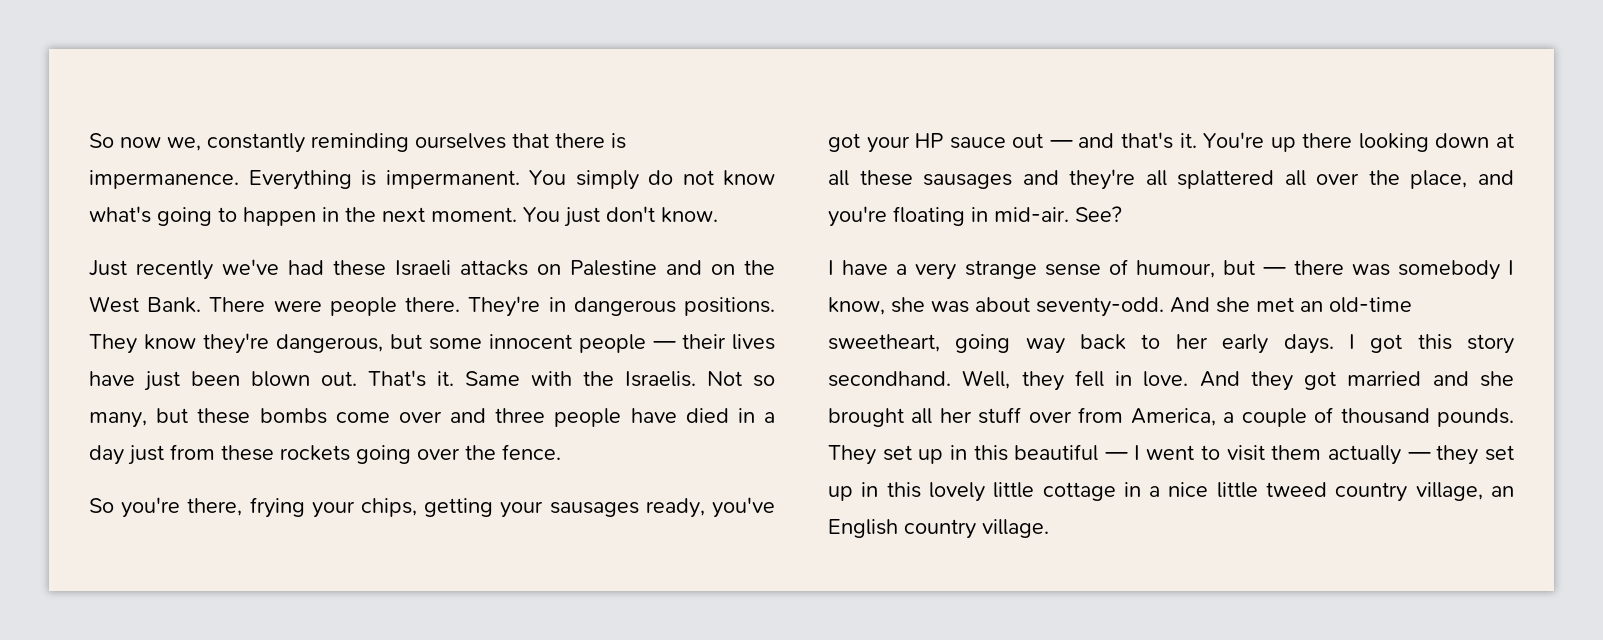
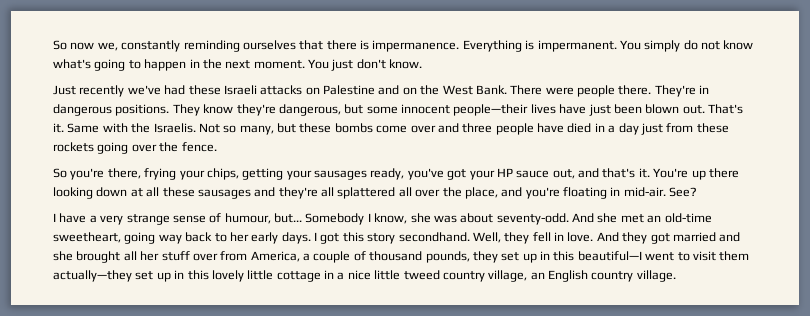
- They know they're dangerous, but some innocent people — their lives have just been blown out.
+ They know they're dangerous, but some innocent people—their lives have just been blown out.
- So you're there, frying your chips, getting your sausages ready, you've got your HP sauce out — and that's it.
+ So you're there, frying your chips, getting your sausages ready, you've got your HP sauce out, and that's it.
- I have a very strange sense of humour, but — there was somebody I know, she was about seventy-odd.
+ I have a very strange sense of humour, but... Somebody I know, she was about seventy-odd.
- And they got married and she brought all her stuff over from America, a couple of thousand pounds. They set up in this beautiful — I went to visit them actually — they set up in this lovely little cottage in a nice little tweed country village, an English country village.
+ And they got married and she brought all her stuff over from America, a couple of thousand pounds, they set up in this beautiful—I went to visit them actually—they set up in this lovely little cottage in a nice little tweed country village, an English country village.

